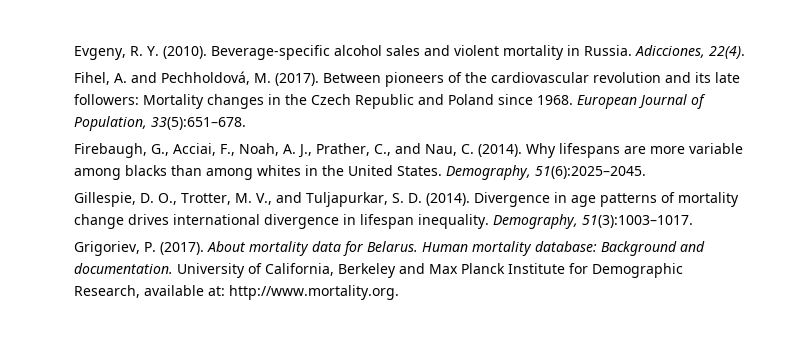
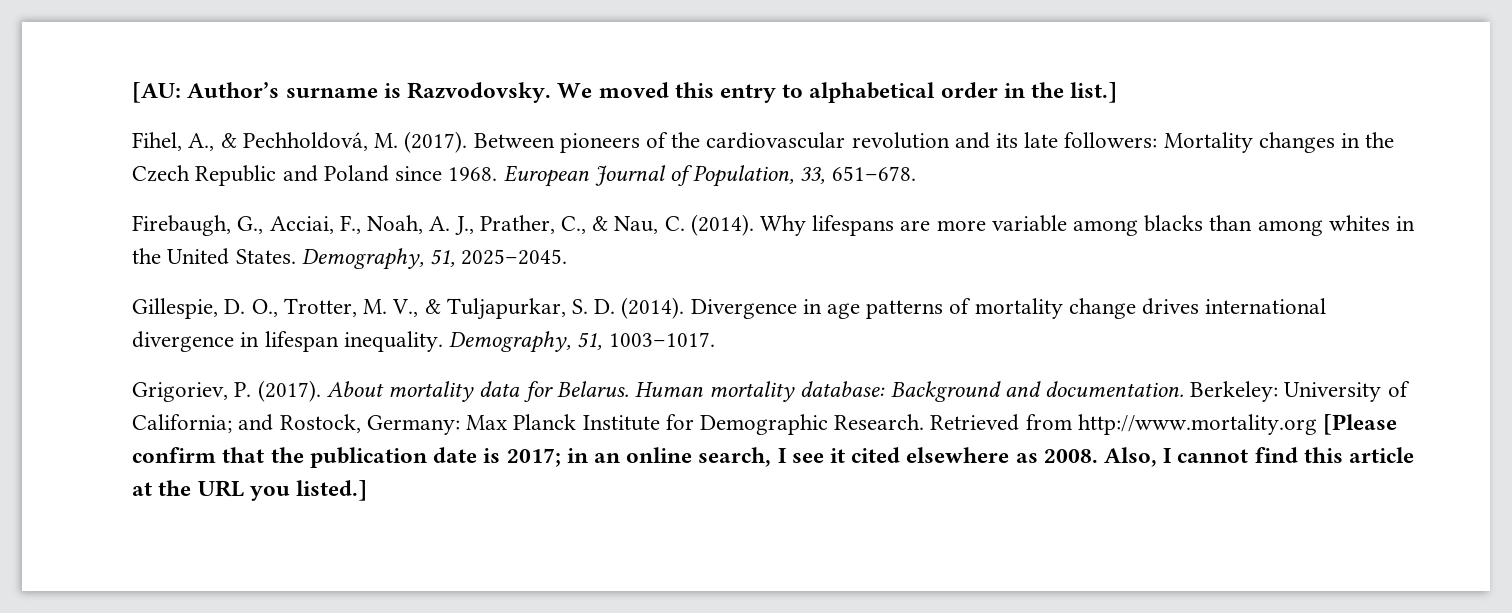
- Evgeny, R. Y. (2010). Beverage-specific alcohol sales and violent mortality in Russia. Adicciones, 22(4).
+ [AU: Author’s surname is Razvodovsky. We moved this entry to alphabetical order in the list.]
- Fihel, A. and Pechholdová, M. (2017).
+ Fihel, A., & Pechholdová, M. (2017).
- European Journal of Population, 33(5):651–678.
+ European Journal of Population, 33, 651–678.
- Firebaugh, G., Acciai, F., Noah, A. J., Prather, C., and Nau, C. (2014).
+ Firebaugh, G., Acciai, F., Noah, A. J., Prather, C., & Nau, C. (2014).
- Demography, 51(6):2025–2045.
+ Demography, 51, 2025–2045.
- Gillespie, D. O., Trotter, M. V., and Tuljapurkar, S. D. (2014).
+ Gillespie, D. O., Trotter, M. V., & Tuljapurkar, S. D. (2014).
- Demography, 51(3):1003–1017.
+ Demography, 51, 1003–1017.
- University of California, Berkeley and Max Planck Institute for Demographic Research, available at: http://www.mortality.org.
+ Berkeley: University of California; and Rostock, Germany: Max Planck Institute for Demographic Research. Retrieved from http://www.mortality.org [Please confirm that the publication date is 2017; in an online search, I see it cited elsewhere as 2008. Also, I cannot find this article at the URL you listed.]

